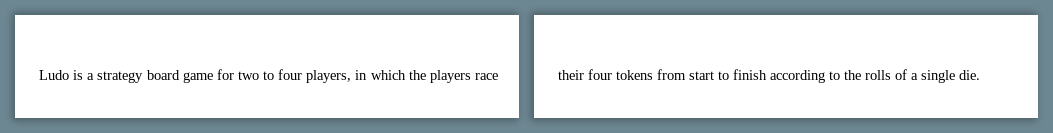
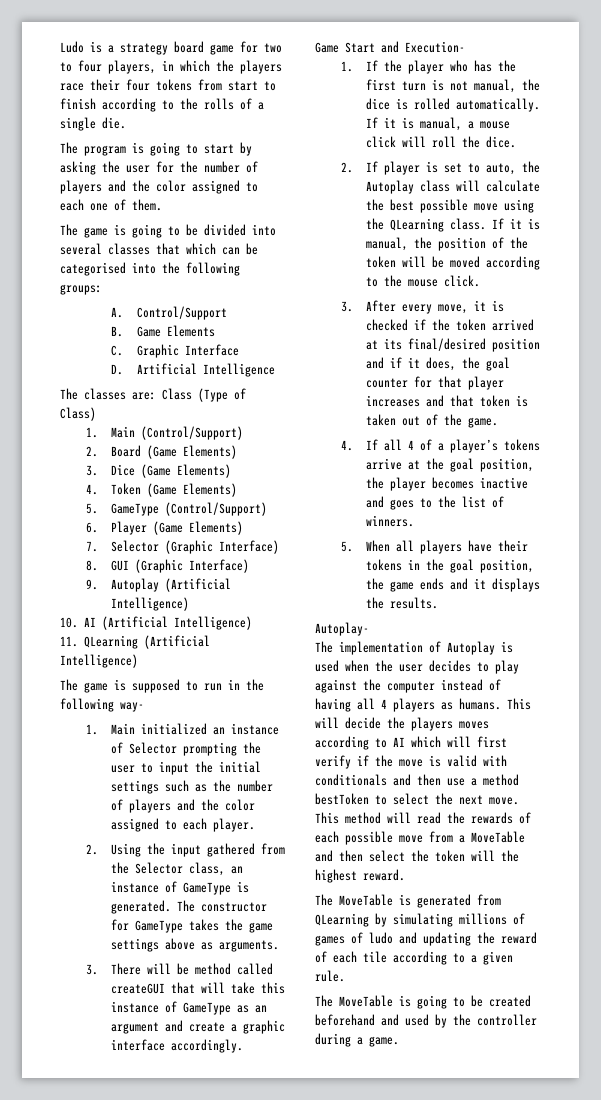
+ The program is going to start by asking the user for the number of players and the color assigned to each one of them.
+ The game is going to be divided into several classes that which can be categorised into the following groups:
+ A. Control/Support
+ B. Game Elements
+ C. Graphic Interface
+ D. Artificial Intelligence
+ The classes are: Class (Type of Class)
+ 1. Main (Control/Support)
+ 2. Board (Game Elements)
+ 3. Dice (Game Elements)
+ 4. Token (Game Elements)
+ 5. GameType (Control/Support)
+ 6. Player (Game Elements)
+ 7. Selector (Graphic Interface)
+ 8. GUI (Graphic Interface)
+ 9. Autoplay (Artificial Intelligence)
+ 10. AI (Artificial Intelligence)
+ 11. QLearning (Artificial Intelligence)
+ The game is supposed to run in the following way-
+ 1. Main initialized an instance of Selector prompting the user to input the initial settings such as the number of players and the color assigned to each player.
+ 2. Using the input gathered from the Selector class, an instance of GameType is generated. The constructor for GameType takes the game settings above as arguments.
+ 3. There will be method called createGUI that will take this instance of GameType as an argument and create a graphic interface accordingly.
+ Game Start and Execution-
+ 1. If the player who has the first turn is not manual, the dice is rolled automatically. If it is manual, a mouse click will roll the dice.
+ 2. If player is set to auto, the Autoplay class will calculate the best possible move using the QLearning class. If it is manual, the position of the token will be moved according to the mouse click.
+ 3. After every move, it is checked if the token arrived at its final/desired position and if it does, the goal counter for that player increases and that token is taken out of the game.
+ 4. If all 4 of a player’s tokens arrive at the goal position, the player becomes inactive and goes to the list of winners.
+ 5. When all players have their tokens in the goal position, the game ends and it displays the results.
+ Autoplay-
+ The implementation of Autoplay is used when the user decides to play against the computer instead of having all 4 players as humans. This will decide the players moves according to AI which will first verify if the move is valid with conditionals and then use a method bestToken to select the next move. This method will read the rewards of each possible move from a MoveTable and then select the token will the highest reward.
+ The MoveTable is generated from QLearning by simulating millions of games of ludo and updating the reward of each tile according to a given rule.
+ The MoveTable is going to be created beforehand and used by the controller during a game.

